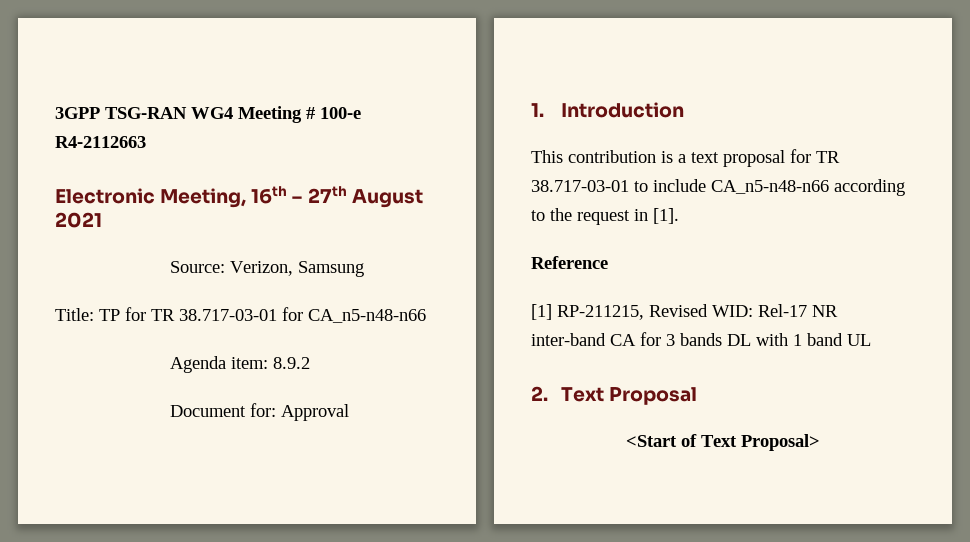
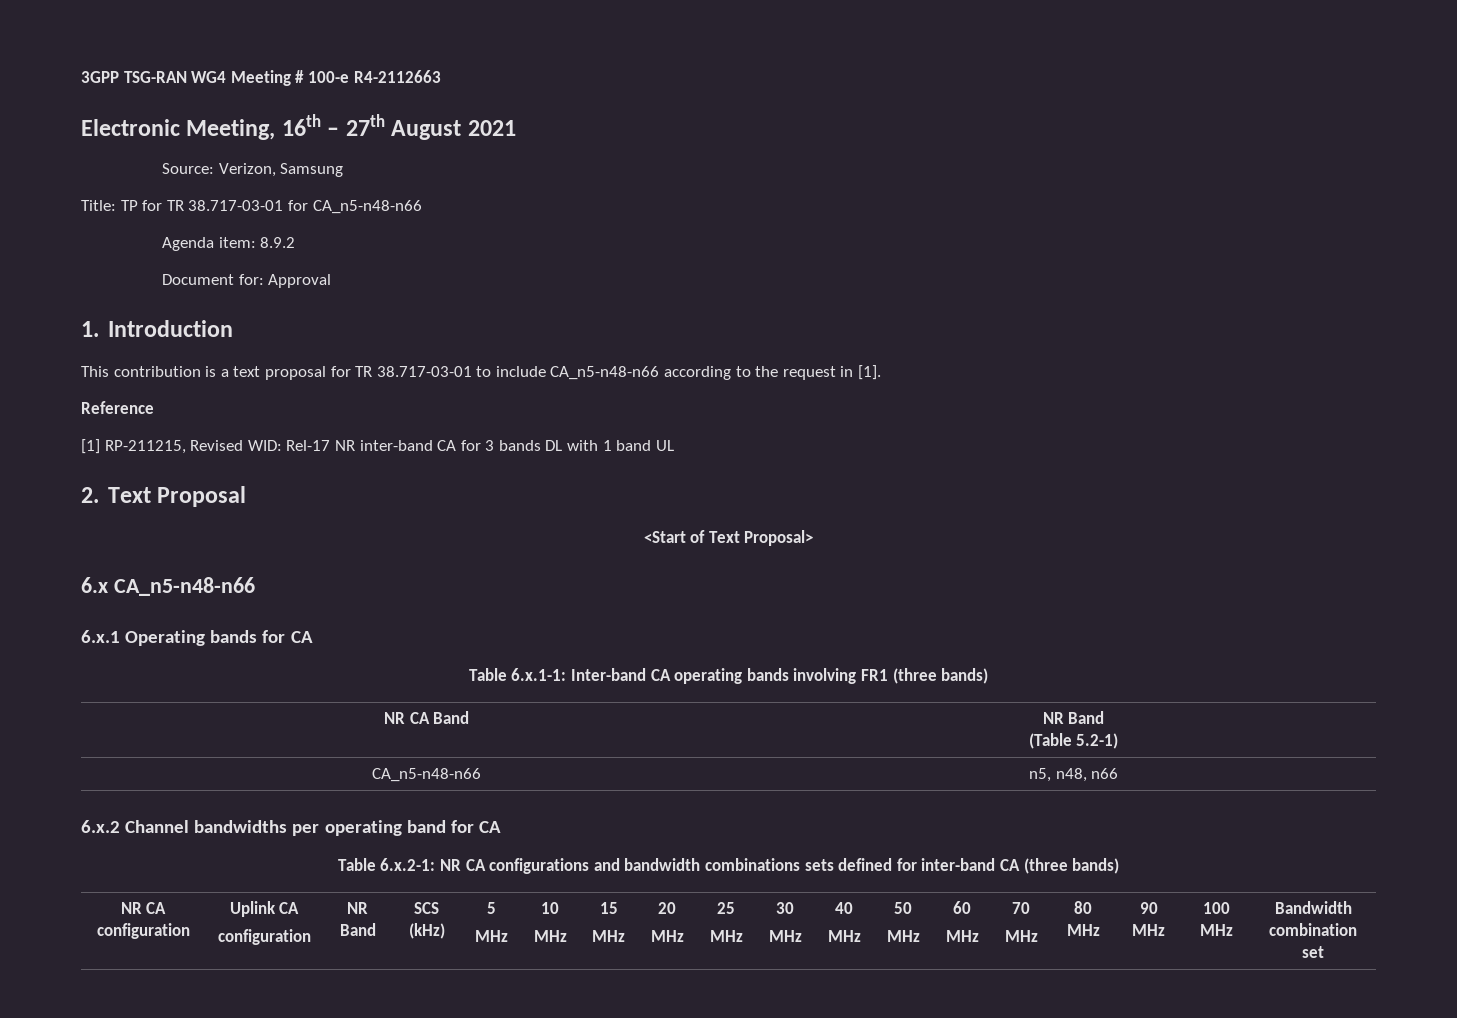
+ 6.x CA_n5-n48-n66
+ 6.x.1 Operating bands for CA
+ Table 6.x.1-1: Inter-band CA operating bands involving FR1 (three bands)
+ NR CA Band | NR Band
+ (Table 5.2-1)
+ CA_n5-n48-n66 | n5, n48, n66
+ 6.x.2 Channel bandwidths per operating band for CA
+ Table 6.x.2-1: NR CA configurations and bandwidth combinations sets defined for inter-band CA (three bands)
+ NR CA configuration | Uplink CA
+ configuration | NR Band | SCS (kHz) | 5
+ MHz | 10
+ MHz | 15
+ MHz | 20
+ MHz | 25
+ MHz | 30
+ MHz | 40
+ MHz | 50
+ MHz | 60
+ MHz | 70
+ MHz | 80 MHz | 90 MHz | 100 MHz | Bandwidth combination set

